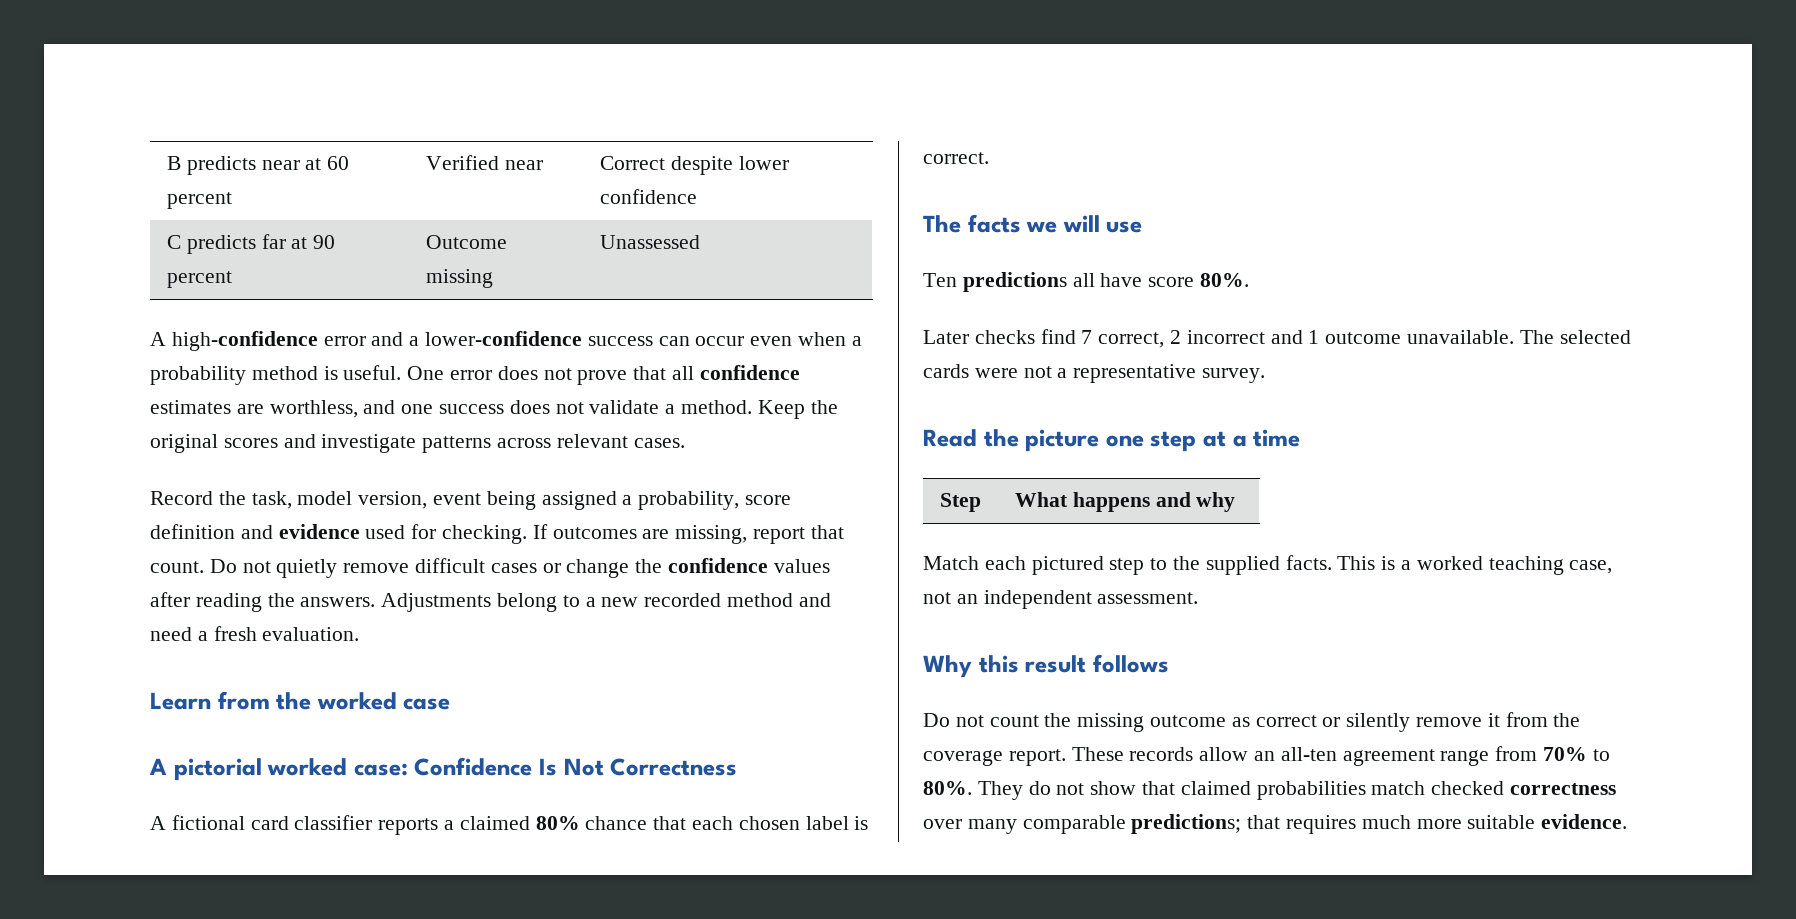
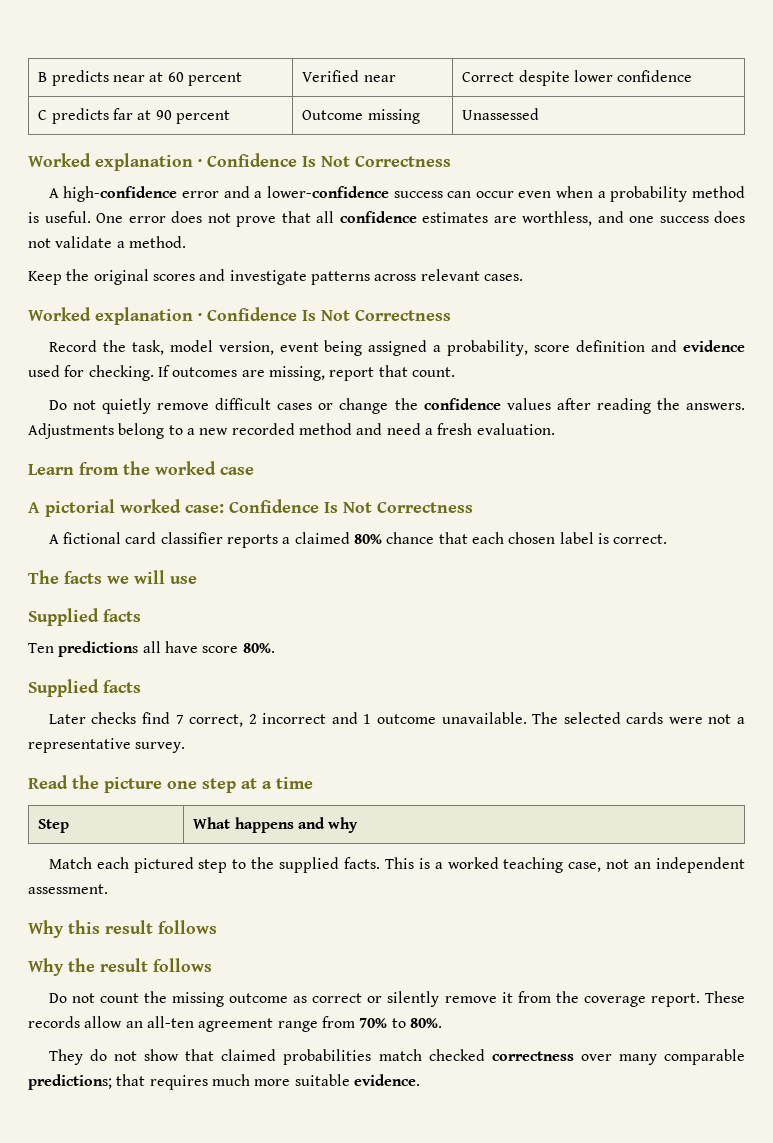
  C predicts far at 90 percent | Outcome missing | Unassessed
+ Worked explanation · Confidence Is Not Correctness
- One error does not prove that all confidence estimates are worthless, and one success does not validate a method. Keep the original scores and investigate patterns across relevant cases.
+ One error does not prove that all confidence estimates are worthless, and one success does not validate a method.
+ Keep the original scores and investigate patterns across relevant cases.
+ Worked explanation · Confidence Is Not Correctness
- If outcomes are missing, report that count. Do not quietly remove difficult cases or change the confidence values after reading the answers.
+ If outcomes are missing, report that count.
+ Do not quietly remove difficult cases or change the confidence values after reading the answers.
  The facts we will use
+ Supplied facts
  Ten predictions all have score 80%.
+ Supplied facts
+ Why the result follows
- These records allow an all-ten agreement range from 70% to 80%. They do not show that claimed probabilities match checked correctness over many comparable predictions; that requires much more suitable evidence.
+ These records allow an all-ten agreement range from 70% to 80%.
+ They do not show that claimed probabilities match checked correctness over many comparable predictions; that requires much more suitable evidence.

